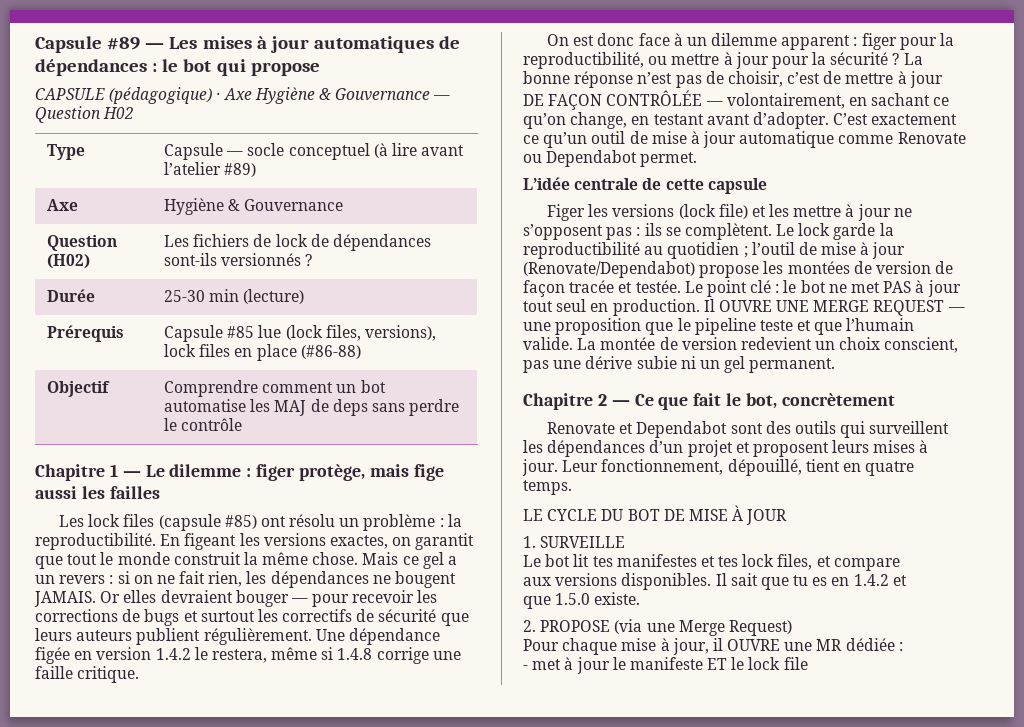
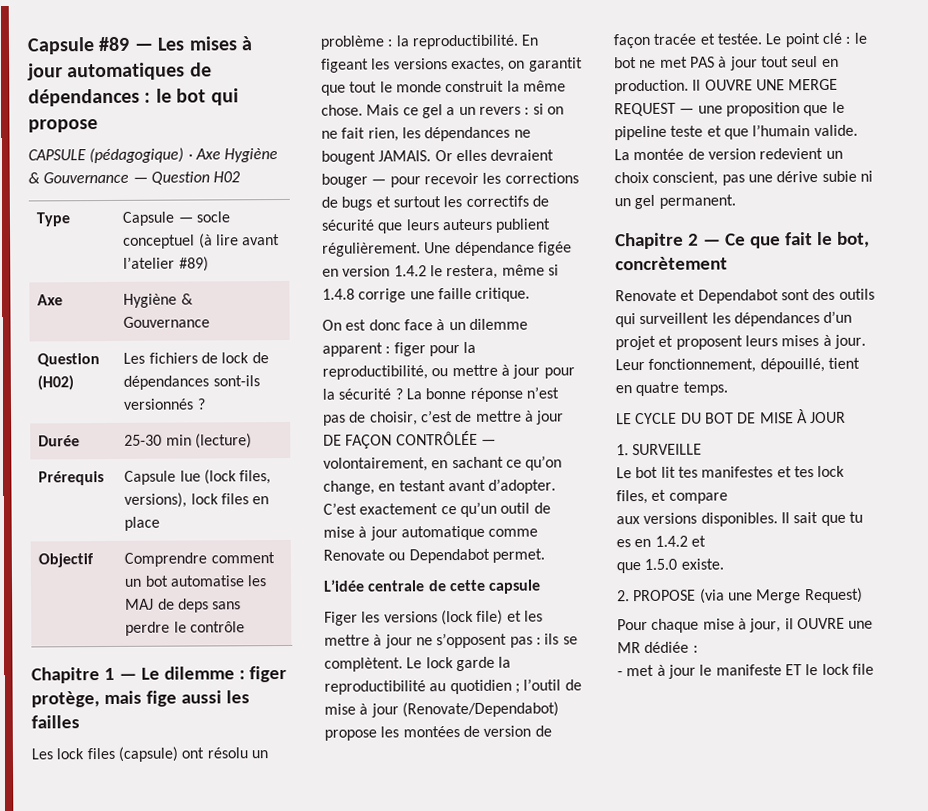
- Prérequis | Capsule #85 lue (lock files, versions), lock files en place (#86-88)
+ Prérequis | Capsule lue (lock files, versions), lock files en place
- Les lock files (capsule #85) ont résolu un problème : la reproductibilité.
+ Les lock files (capsule) ont résolu un problème : la reproductibilité.

